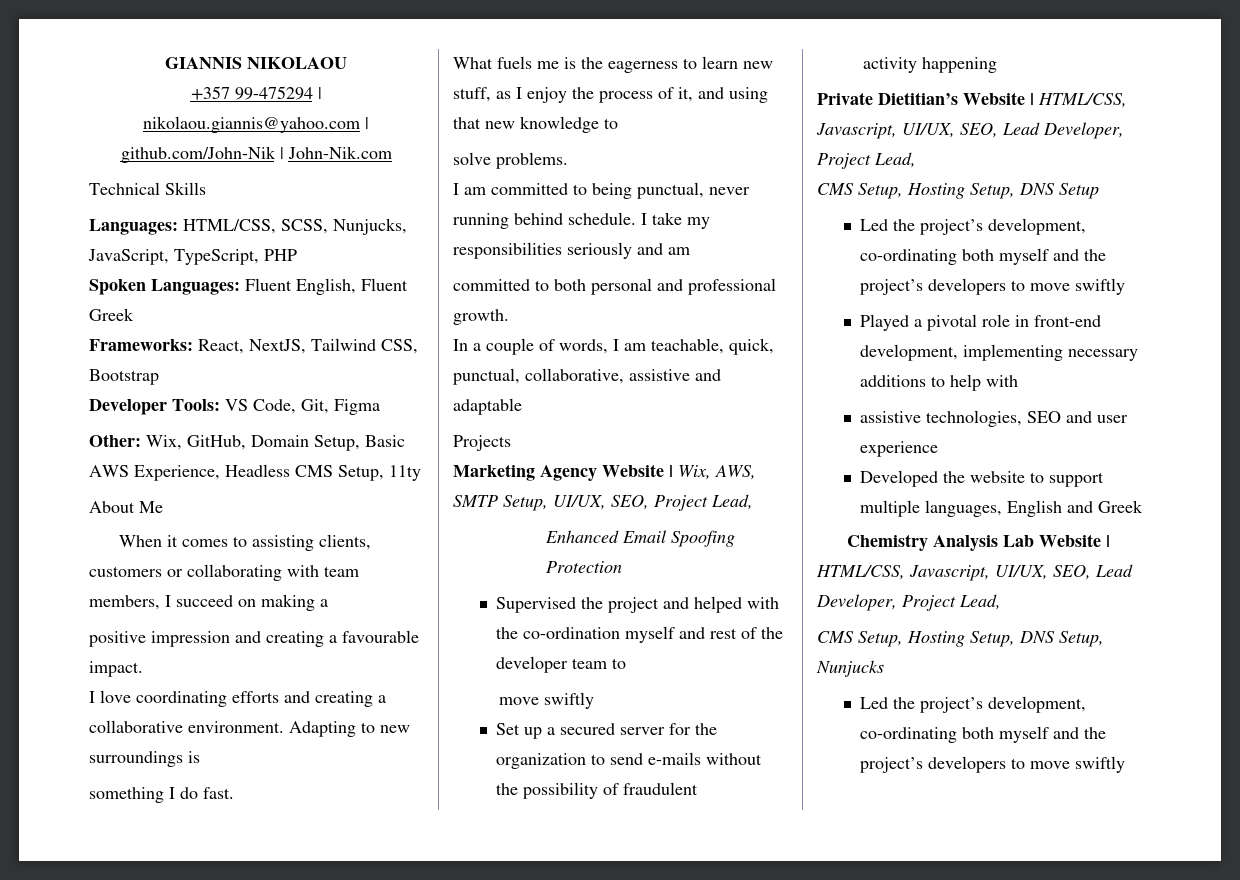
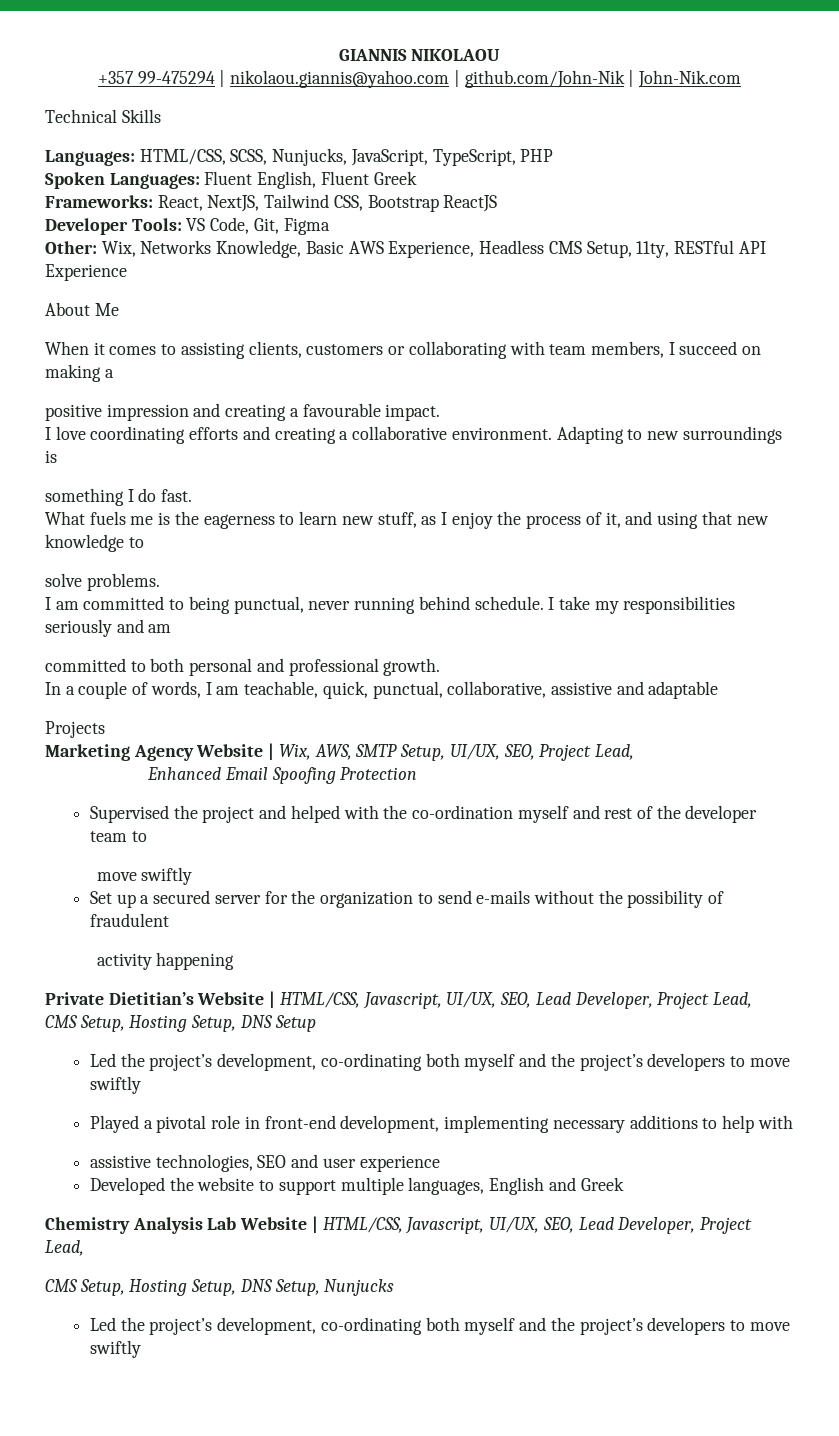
- Frameworks: React, NextJS, Tailwind CSS, Bootstrap
+ Frameworks: React, NextJS, Tailwind CSS, Bootstrap ReactJS
- Other: Wix, GitHub, Domain Setup, Basic AWS Experience, Headless CMS Setup, 11ty
+ Other: Wix, Networks Knowledge, Basic AWS Experience, Headless CMS Setup, 11ty, RESTful API Experience

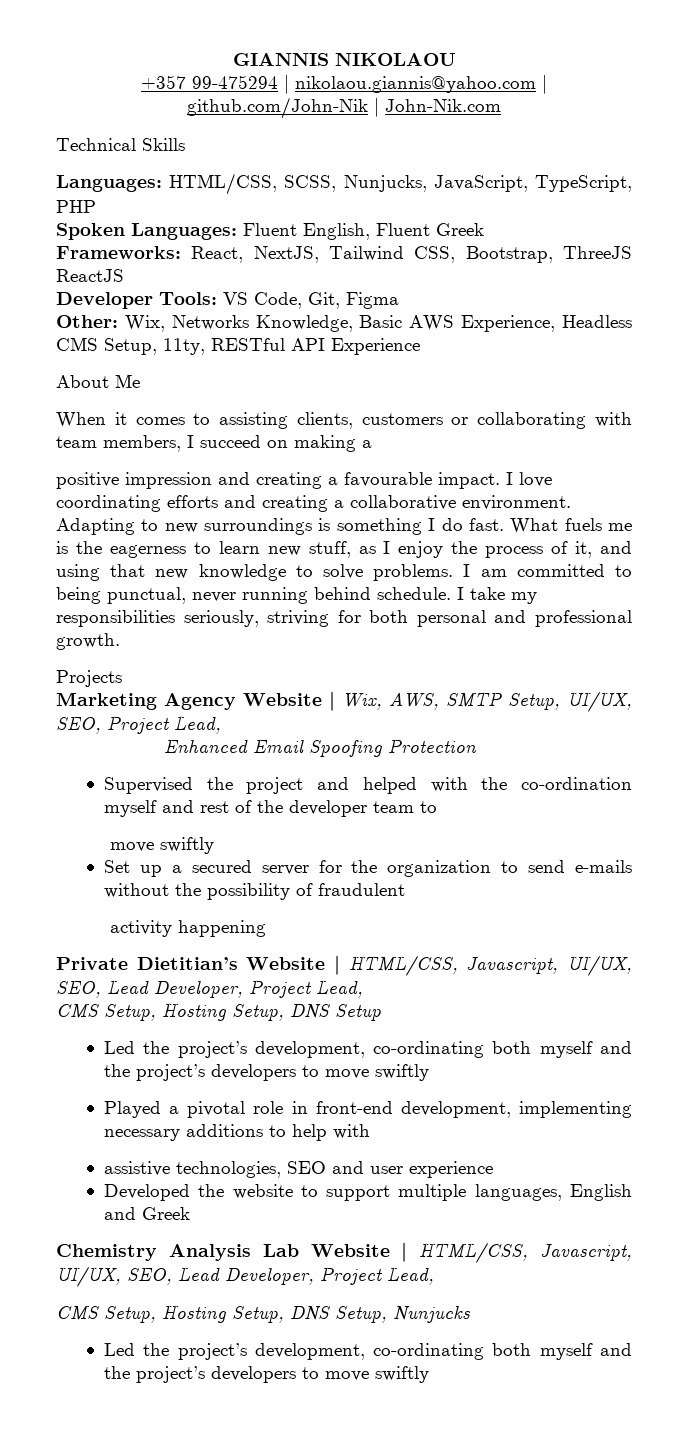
- Frameworks: React, NextJS, Tailwind CSS, Bootstrap ReactJS
+ Frameworks: React, NextJS, Tailwind CSS, Bootstrap, ThreeJS ReactJS
- positive impression and creating a favourable impact.
- I love coordinating efforts and creating a collaborative environment.
+ positive impression and creating a favourable impact. I love coordinating efforts and creating a collaborative environment.
- Adapting to new surroundings is
- something I do fast.
- What fuels me is the eagerness to learn new stuff, as I enjoy the process of it, and using that new knowledge to
- solve problems.
- I am committed to being punctual, never running behind schedule.
+ Adapting to new surroundings is something I do fast. What fuels me is the eagerness to learn new stuff, as I enjoy the process of it, and using that new knowledge to solve problems. I am committed to being punctual, never running behind schedule.
- I take my responsibilities seriously and am
- committed to both personal and professional growth.
+ I take my responsibilities seriously, striving for both personal and professional growth.
- In a couple of words, I am teachable, quick, punctual, collaborative, assistive and adaptable

